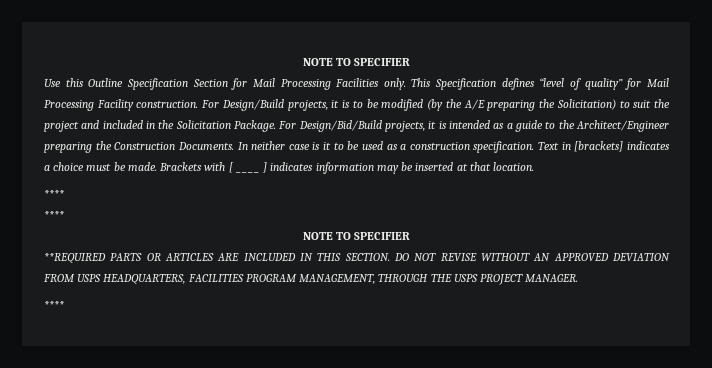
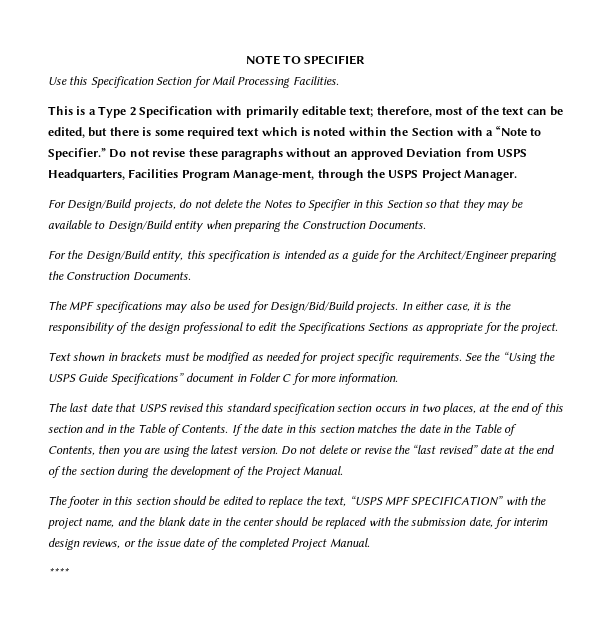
- Use this Outline Specification Section for Mail Processing Facilities only. This Specification defines “level of quality” for Mail Processing Facility construction. For Design/Build projects, it is to be modified (by the A/E preparing the Solicitation) to suit the project and included in the Solicitation Package. For Design/Bid/Build projects, it is intended as a guide to the Architect/Engineer preparing the Construction Documents. In neither case is it to be used as a construction specification. Text in [brackets] indicates a choice must be made. Brackets with [ ____ ] indicates information may be inserted at that location.
- ****
- ****
- NOTE TO SPECIFIER
- **REQUIRED PARTS OR ARTICLES ARE INCLUDED IN THIS SECTION. DO NOT REVISE WITHOUT AN APPROVED DEVIATION FROM USPS HEADQUARTERS, FACILITIES PROGRAM MANAGEMENT, THROUGH THE USPS PROJECT MANAGER.
+ Use this Specification Section for Mail Processing Facilities.
+ This is a Type 2 Specification with primarily editable text; therefore, most of the text can be edited, but there is some required text which is noted within the Section with a “Note to Specifier.” Do not revise these paragraphs without an approved Deviation from USPS Headquarters, Facilities Program Manage-ment, through the USPS Project Manager.
+ For Design/Build projects, do not delete the Notes to Specifier in this Section so that they may be available to Design/Build entity when preparing the Construction Documents.
+ For the Design/Build entity, this specification is intended as a guide for the Architect/Engineer preparing the Construction Documents.
+ The MPF specifications may also be used for Design/Bid/Build projects. In either case, it is the responsibility of the design professional to edit the Specifications Sections as appropriate for the project.
+ Text shown in brackets must be modified as needed for project specific requirements. See the “Using the USPS Guide Specifications” document in Folder C for more information.
+ The last date that USPS revised this standard specification section occurs in two places, at the end of this section and in the Table of Contents. If the date in this section matches the date in the Table of Contents, then you are using the latest version. Do not delete or revise the “last revised” date at the end of the section during the development of the Project Manual.
+ The footer in this section should be edited to replace the text, “USPS MPF SPECIFICATION” with the project name, and the blank date in the center should be replaced with the submission date, for interim design reviews, or the issue date of the completed Project Manual.

